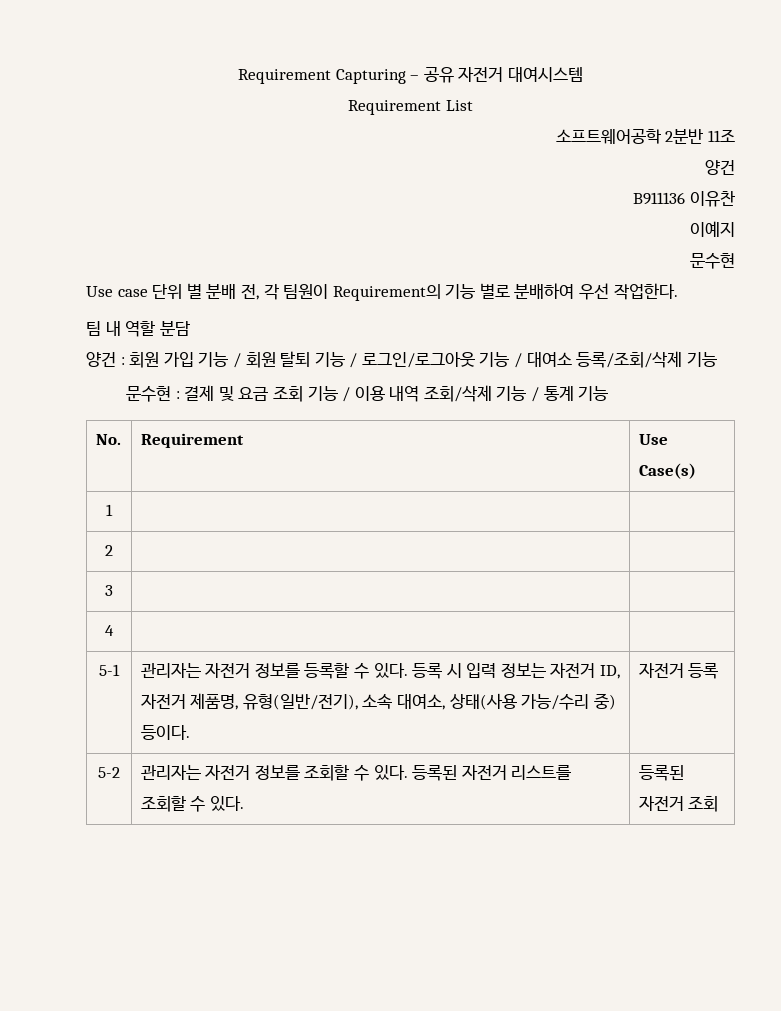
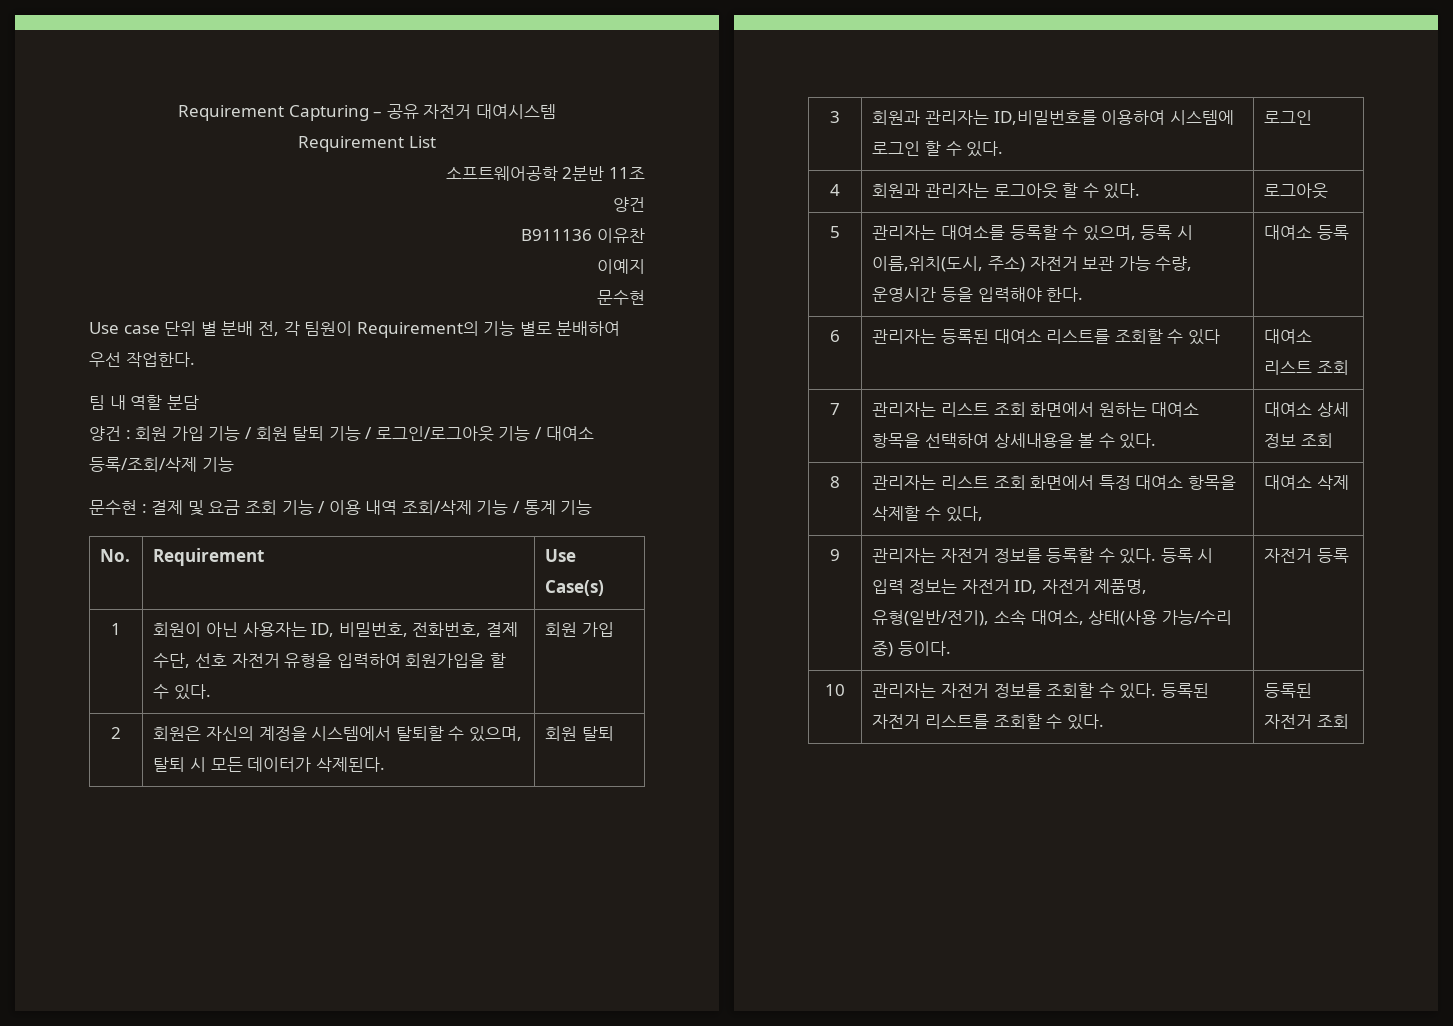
- 1 | |
- 2 | |
- 3 | |
- 4 | |
- 5-1 | 관리자는 자전거 정보를 등록할 수 있다. 등록 시 입력 정보는 자전거 ID, 자전거 제품명, 유형(일반/전기), 소속 대여소, 상태(사용 가능/수리 중) 등이다. | 자전거 등록
+ 1 | 회원이 아닌 사용자는 ID, 비밀번호, 전화번호, 결제 수단, 선호 자전거 유형을 입력하여 회원가입을 할 수 있다. | 회원 가입
+ 2 | 회원은 자신의 계정을 시스템에서 탈퇴할 수 있으며, 탈퇴 시 모든 데이터가 삭제된다. | 회원 탈퇴
+ 3 | 회원과 관리자는 ID,비밀번호를 이용하여 시스템에 로그인 할 수 있다. | 로그인
+ 4 | 회원과 관리자는 로그아웃 할 수 있다. | 로그아웃
+ 5 | 관리자는 대여소를 등록할 수 있으며, 등록 시 이름,위치(도시, 주소) 자전거 보관 가능 수량, 운영시간 등을 입력해야 한다. | 대여소 등록
+ 6 | 관리자는 등록된 대여소 리스트를 조회할 수 있다 | 대여소 리스트 조회
+ 7 | 관리자는 리스트 조회 화면에서 원하는 대여소 항목을 선택하여 상세내용을 볼 수 있다. | 대여소 상세 정보 조회
+ 8 | 관리자는 리스트 조회 화면에서 특정 대여소 항목을 삭제할 수 있다, | 대여소 삭제
+ 9 | 관리자는 자전거 정보를 등록할 수 있다. 등록 시 입력 정보는 자전거 ID, 자전거 제품명, 유형(일반/전기), 소속 대여소, 상태(사용 가능/수리 중) 등이다. | 자전거 등록
- 5-2 | 관리자는 자전거 정보를 조회할 수 있다. 등록된 자전거 리스트를 조회할 수 있다. | 등록된 자전거 조회
+ 10 | 관리자는 자전거 정보를 조회할 수 있다. 등록된 자전거 리스트를 조회할 수 있다. | 등록된 자전거 조회

